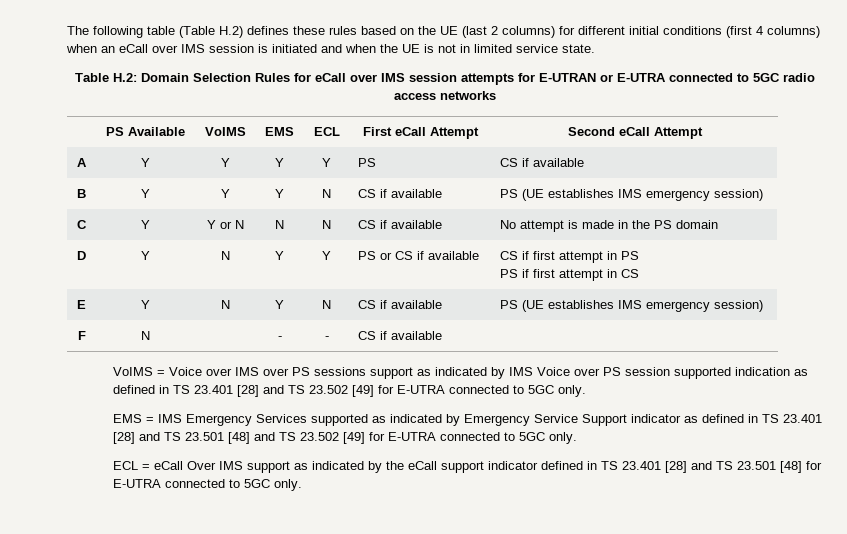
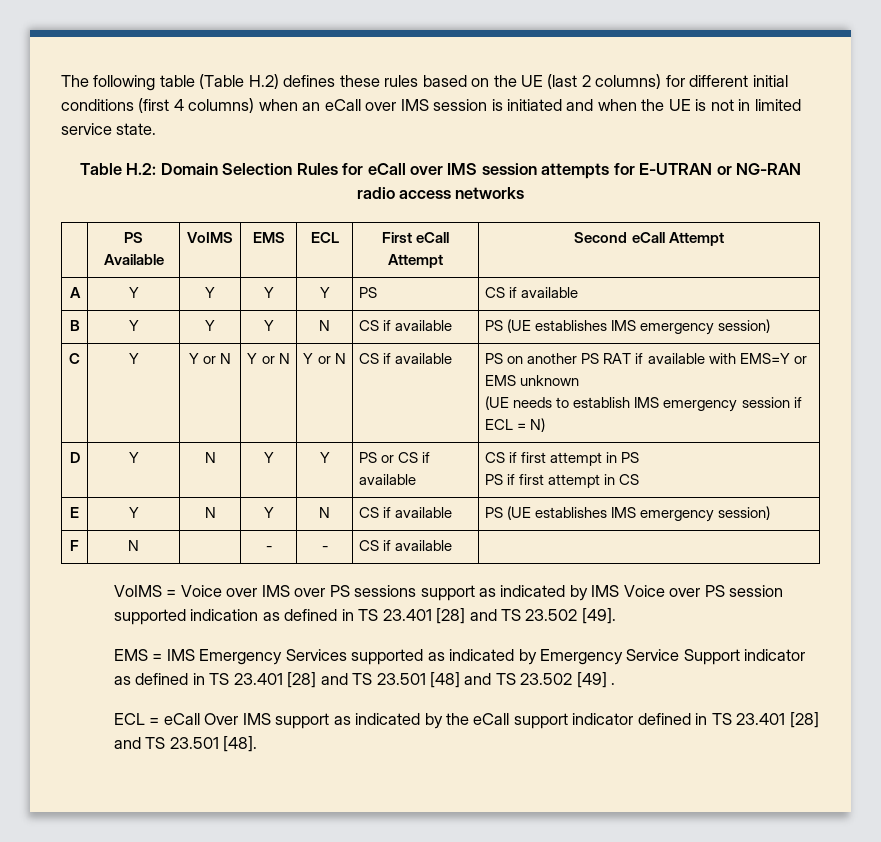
- Table H.2: Domain Selection Rules for eCall over IMS session attempts for E-UTRAN or E-UTRA connected to 5GC radio access networks
+ Table H.2: Domain Selection Rules for eCall over IMS session attempts for E-UTRAN or NG-RAN radio access networks
- C | Y | Y or N | N | N | CS if available | No attempt is made in the PS domain
+ C | Y | Y or N | Y or N | Y or N | CS if available | PS on another PS RAT if available with EMS=Y or EMS unknown
+ (UE needs to establish IMS emergency session if ECL = N)
- VoIMS = Voice over IMS over PS sessions support as indicated by IMS Voice over PS session supported indication as defined in TS 23.401 [28] and TS 23.502 [49] for E-UTRA connected to 5GC only.
+ VoIMS = Voice over IMS over PS sessions support as indicated by IMS Voice over PS session supported indication as defined in TS 23.401 [28] and TS 23.502 [49].
- EMS = IMS Emergency Services supported as indicated by Emergency Service Support indicator as defined in TS 23.401 [28] and TS 23.501 [48] and TS 23.502 [49] for E-UTRA connected to 5GC only.
+ EMS = IMS Emergency Services supported as indicated by Emergency Service Support indicator as defined in TS 23.401 [28] and TS 23.501 [48] and TS 23.502 [49] .
- ECL = eCall Over IMS support as indicated by the eCall support indicator defined in TS 23.401 [28] and TS 23.501 [48] for E-UTRA connected to 5GC only.
+ ECL = eCall Over IMS support as indicated by the eCall support indicator defined in TS 23.401 [28] and TS 23.501 [48].

